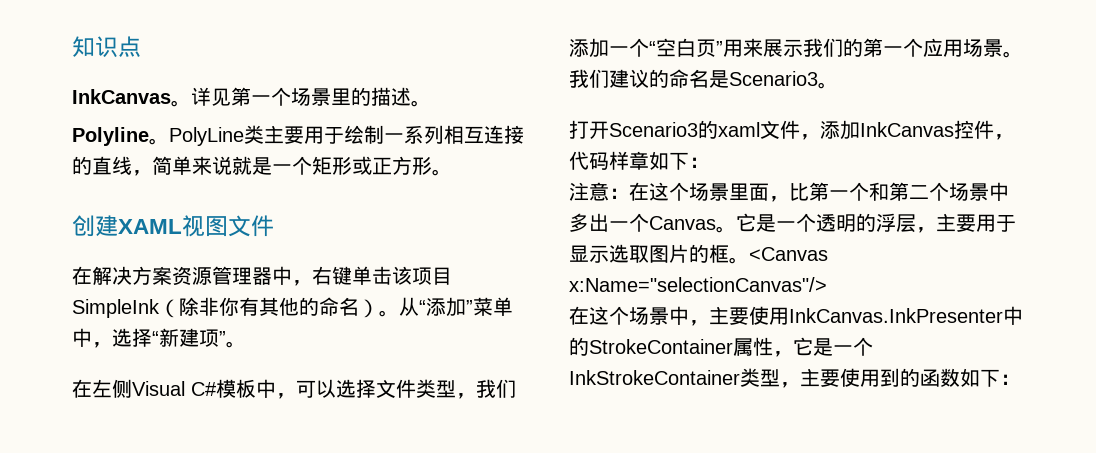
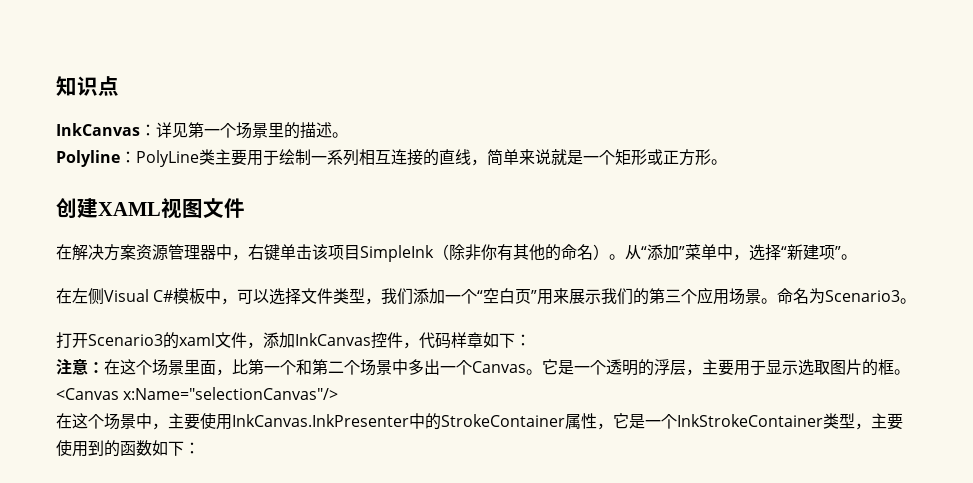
- InkCanvas。详见第一个场景里的描述。
+ InkCanvas：详见第一个场景里的描述。
- Polyline。PolyLine类主要用于绘制一系列相互连接的直线，简单来说就是一个矩形或正方形。
+ Polyline：PolyLine类主要用于绘制一系列相互连接的直线，简单来说就是一个矩形或正方形。
- 在左侧Visual C#模板中，可以选择文件类型，我们添加一个“空白页”用来展示我们的第一个应用场景。
+ 在左侧Visual C#模板中，可以选择文件类型，我们添加一个“空白页”用来展示我们的第三个应用场景。
- 我们建议的命名是Scenario3。
+ 命名为Scenario3。

